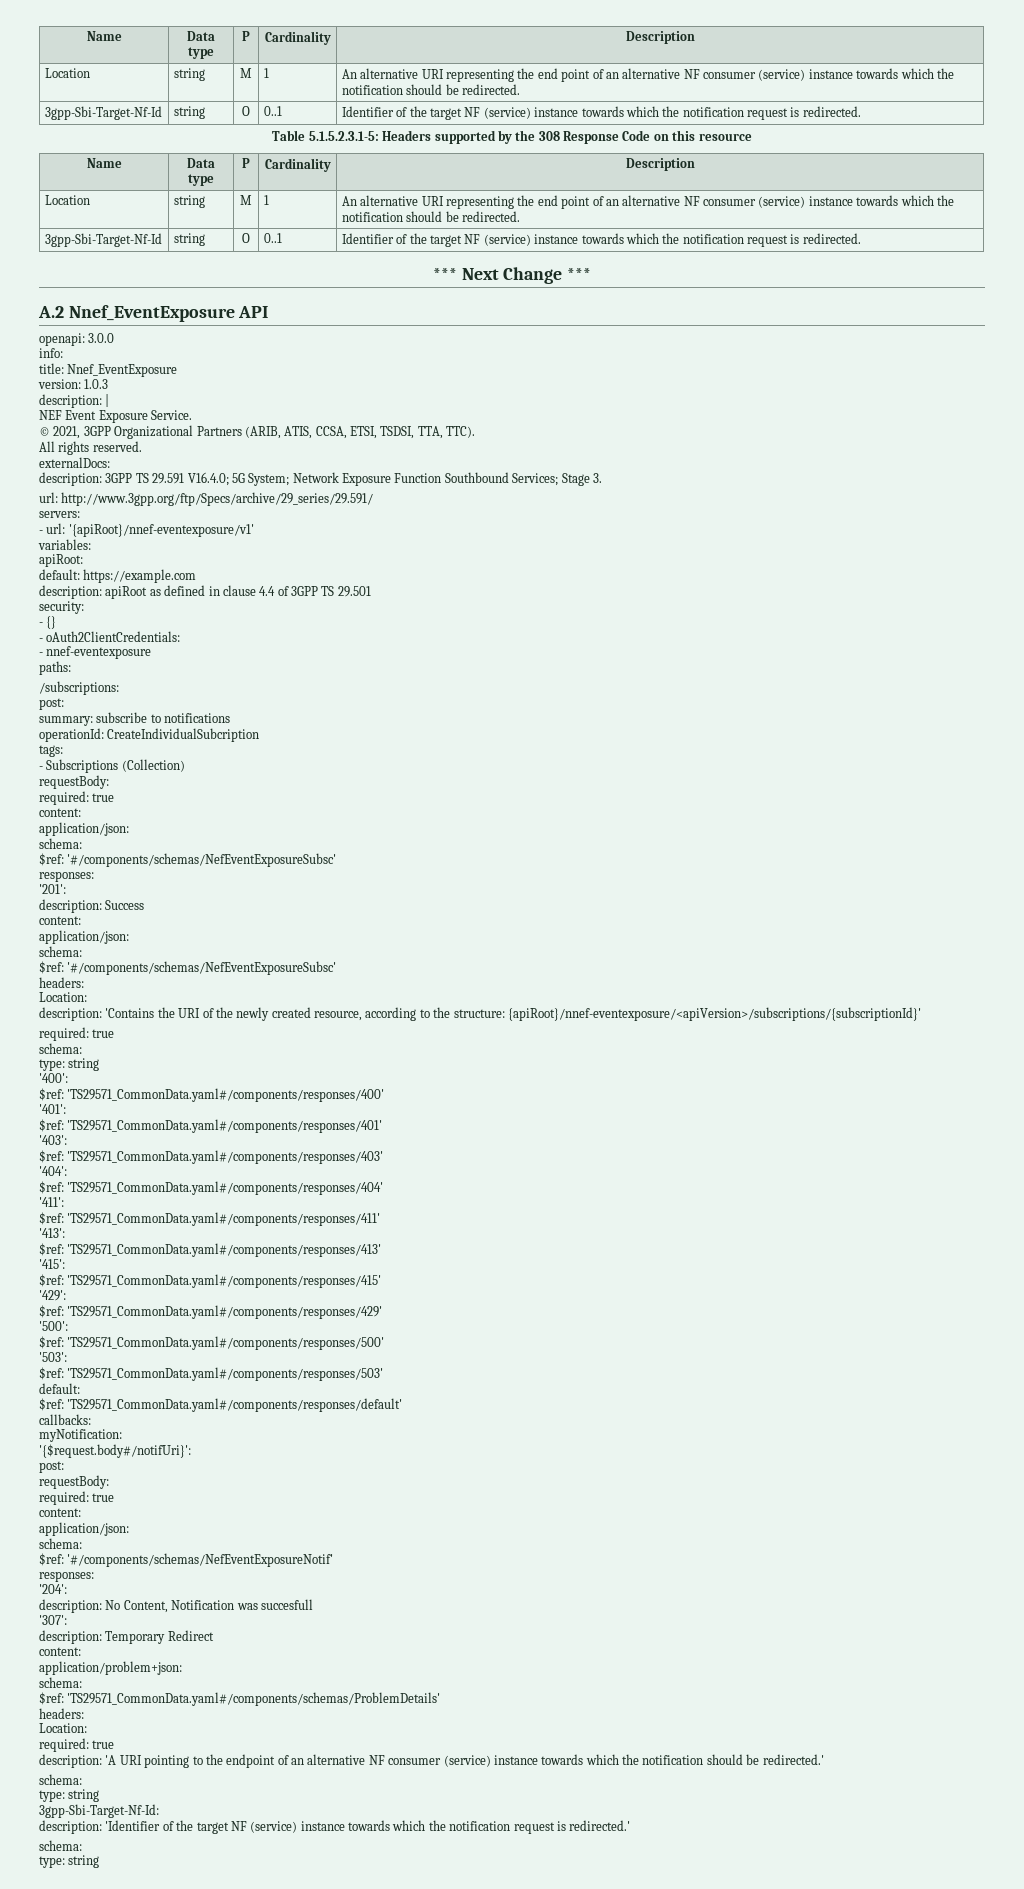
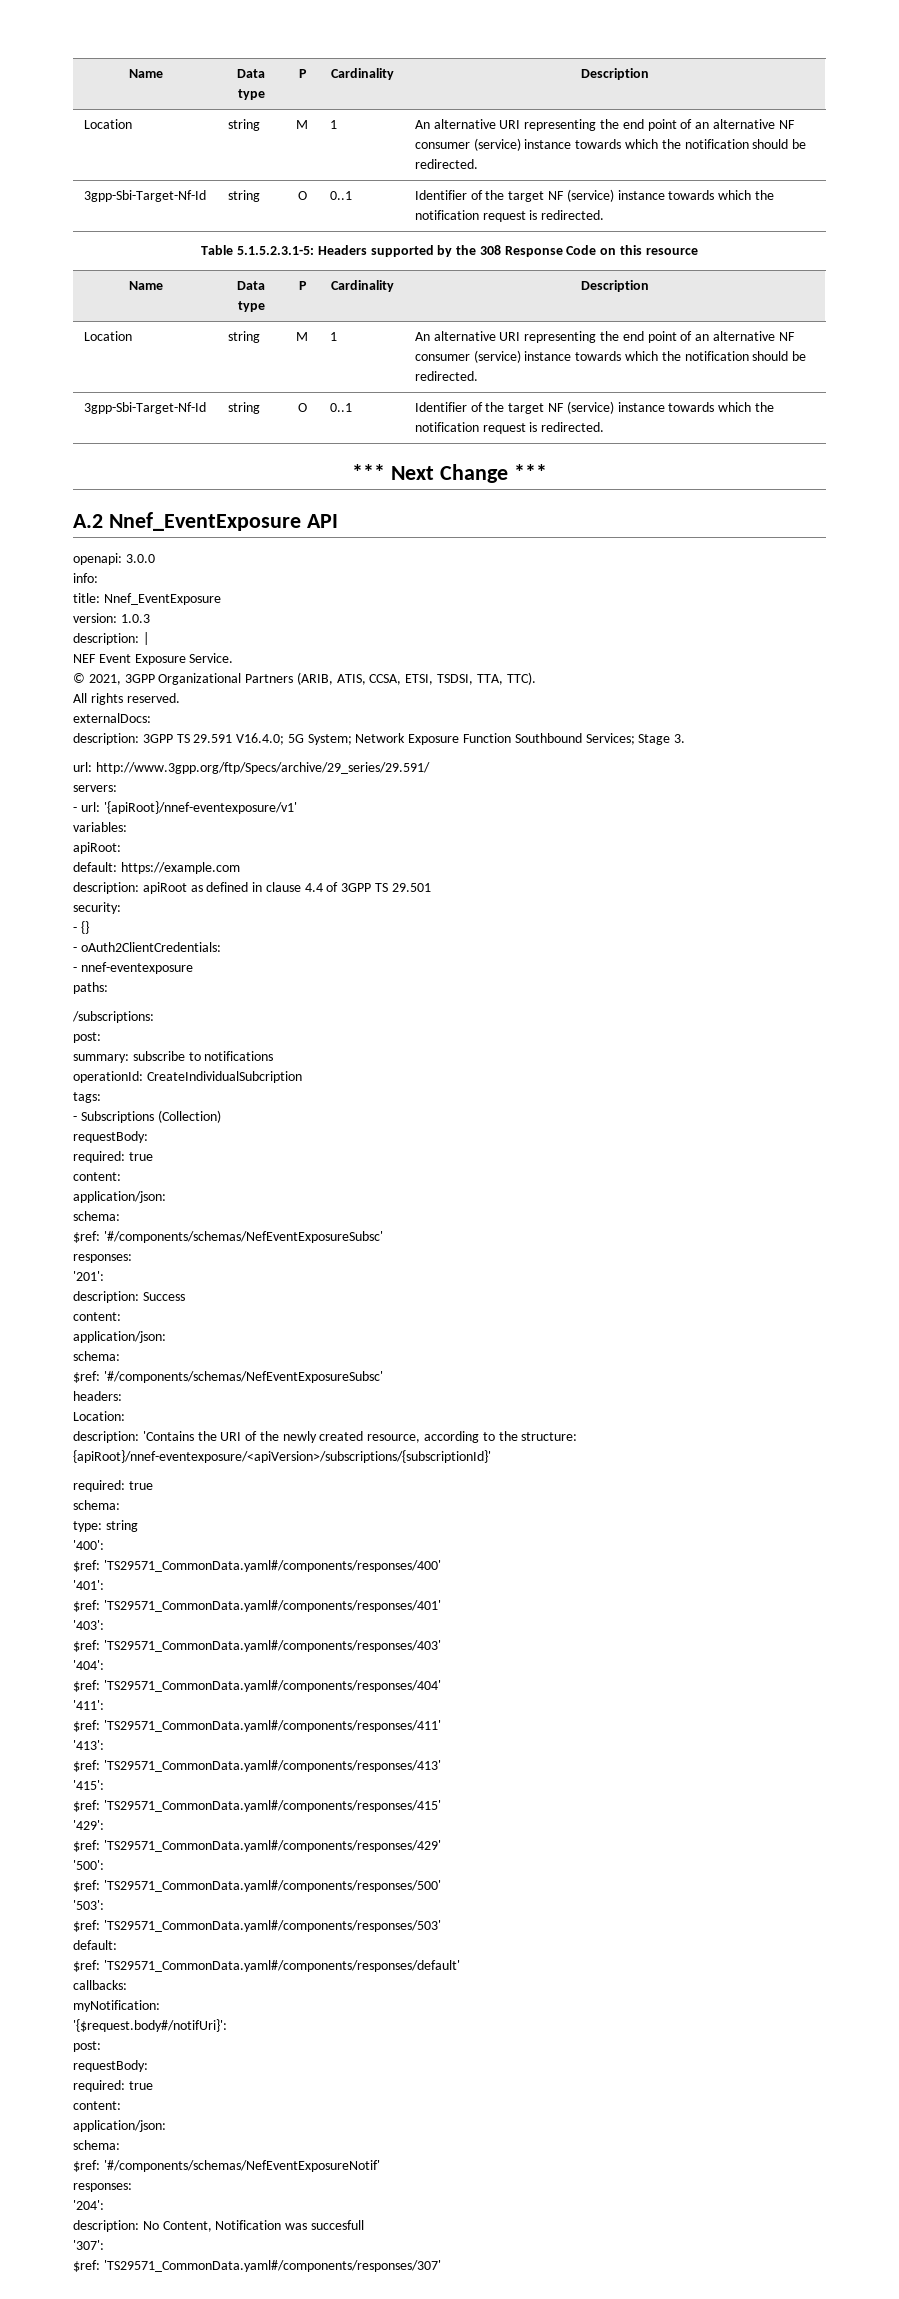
- description: Temporary Redirect
- content:
- application/problem+json:
- schema:
- $ref: 'TS29571_CommonData.yaml#/components/schemas/ProblemDetails'
- headers:
- Location:
- required: true
- description: 'A URI pointing to the endpoint of an alternative NF consumer (service) instance towards which the notification should be redirected.'
- schema:
- type: string
- 3gpp-Sbi-Target-Nf-Id:
- description: 'Identifier of the target NF (service) instance towards which the notification request is redirected.'
- schema:
- type: string
+ $ref: 'TS29571_CommonData.yaml#/components/responses/307'

